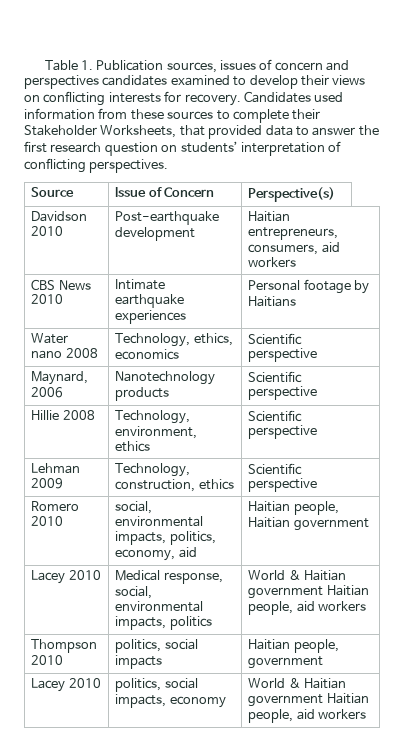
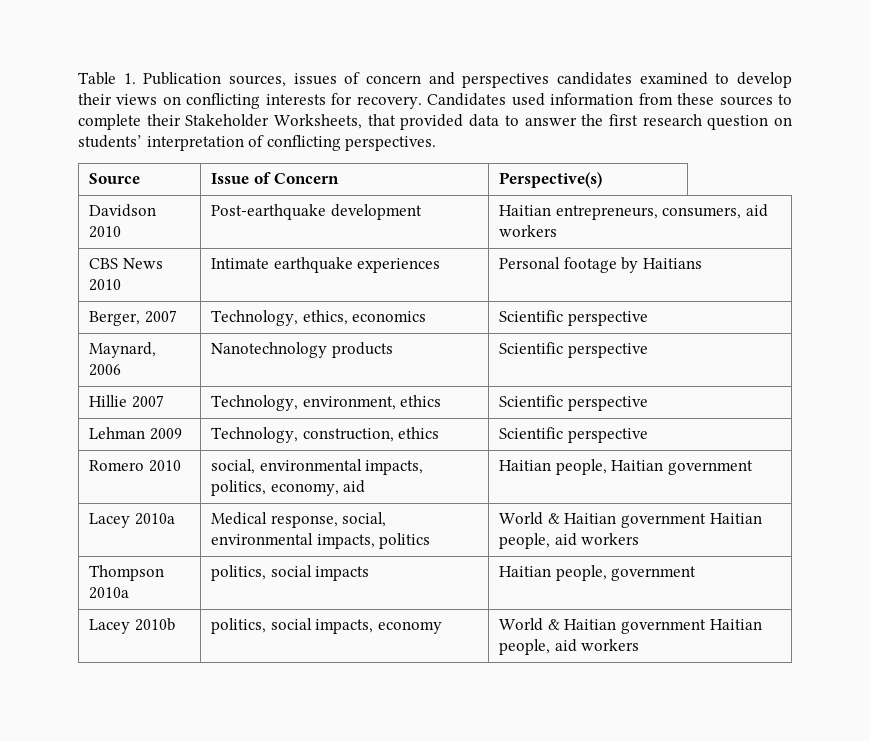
- Water nano 2008 | Technology, ethics, economics | Scientific perspective
+ Berger, 2007 | Technology, ethics, economics | Scientific perspective
- Hillie 2008 | Technology, environment, ethics | Scientific perspective
+ Hillie 2007 | Technology, environment, ethics | Scientific perspective
- Lacey 2010 | Medical response, social, environmental impacts, politics | World & Haitian government Haitian people, aid workers
+ Lacey 2010a | Medical response, social, environmental impacts, politics | World & Haitian government Haitian people, aid workers
- Thompson 2010 | politics, social impacts | Haitian people, government
+ Thompson 2010a | politics, social impacts | Haitian people, government
- Lacey 2010 | politics, social impacts, economy | World & Haitian government Haitian people, aid workers
+ Lacey 2010b | politics, social impacts, economy | World & Haitian government Haitian people, aid workers

